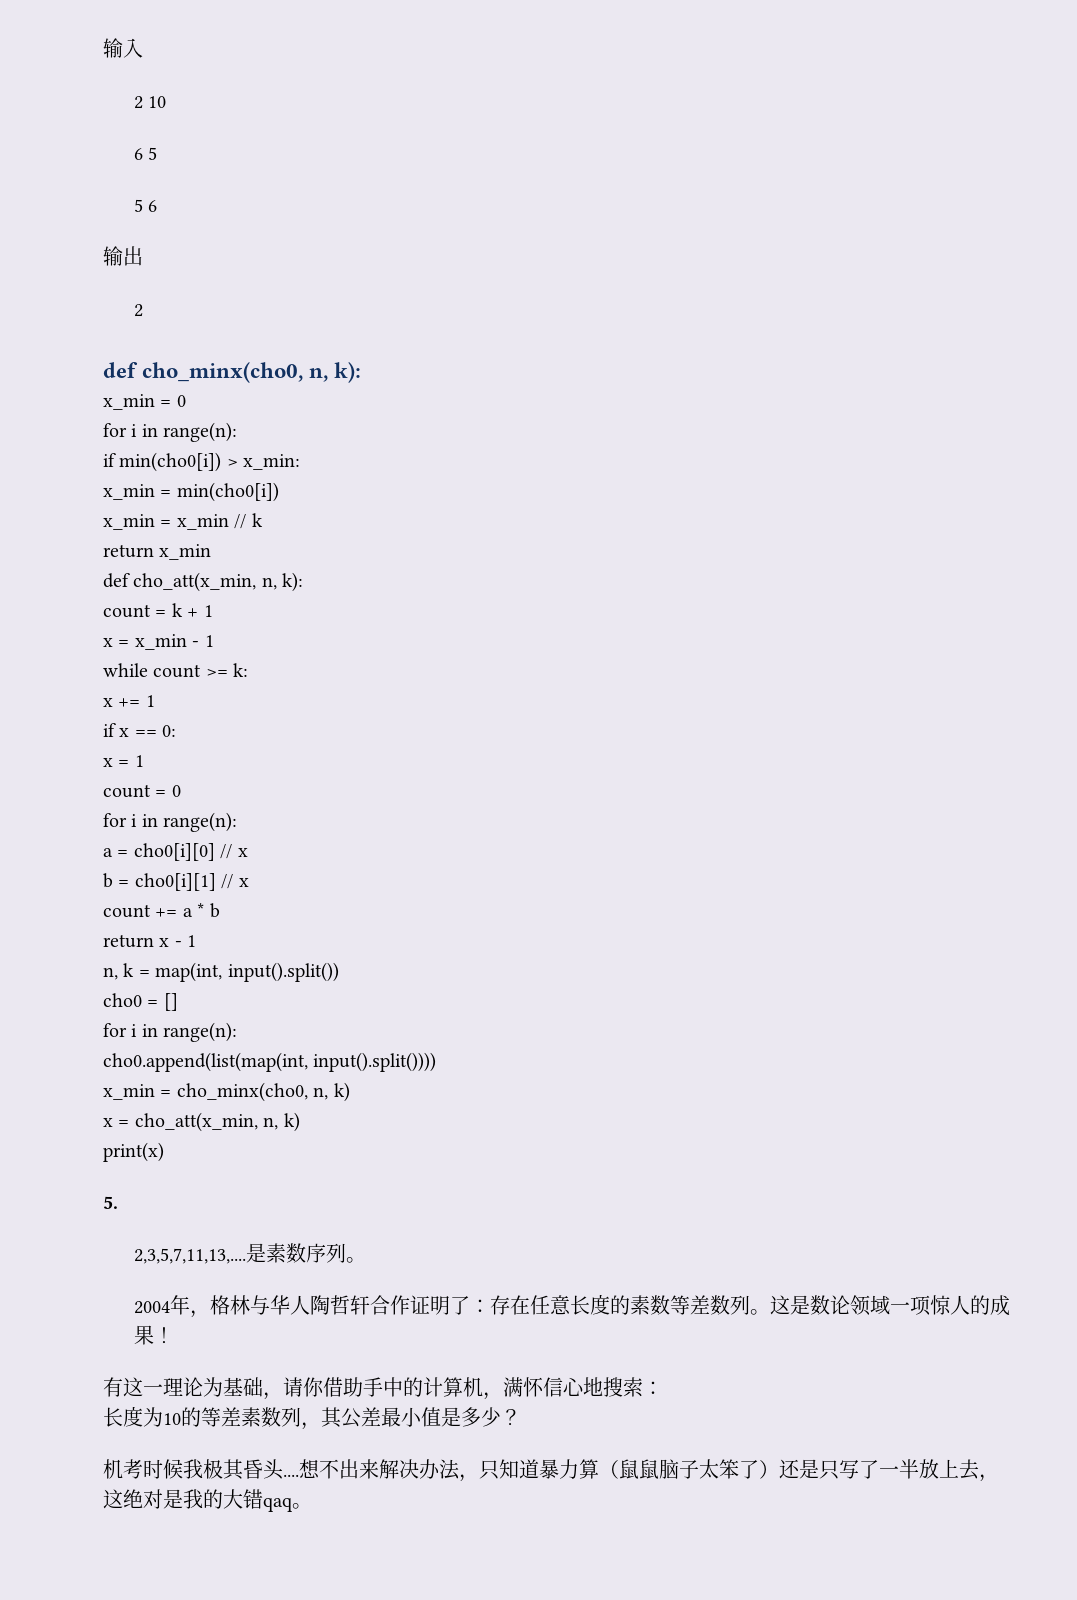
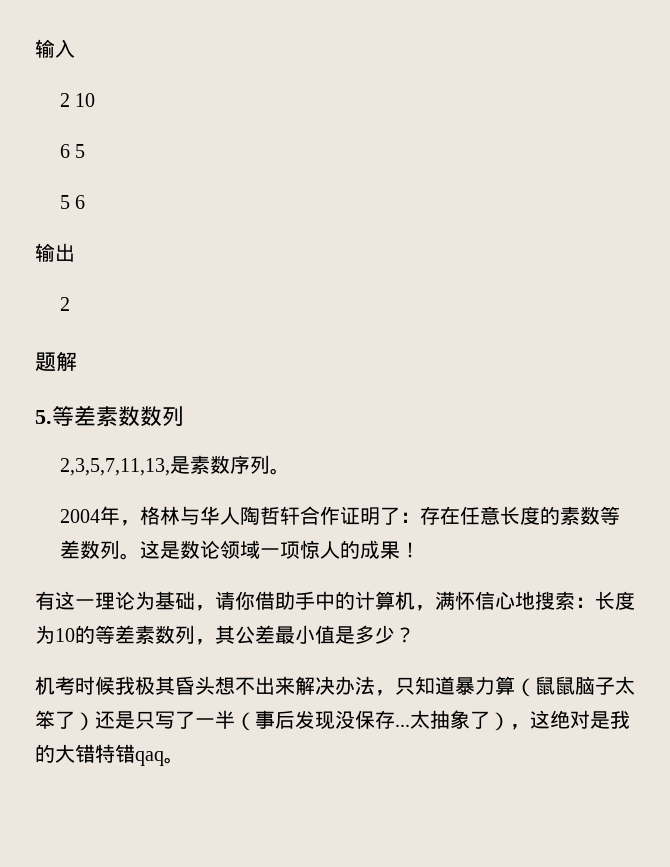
- def cho_minx(cho0, n, k):
- x_min = 0
- for i in range(n):
- if min(cho0[i]) > x_min:
- x_min = min(cho0[i])
- x_min = x_min // k
- return x_min
- def cho_att(x_min, n, k):
- count = k + 1
- x = x_min - 1
- while count >= k:
- x += 1
- if x == 0:
- x = 1
- count = 0
- for i in range(n):
- a = cho0[i][0] // x
- b = cho0[i][1] // x
- count += a * b
- return x - 1
- n, k = map(int, input().split())
- cho0 = []
- for i in range(n):
- cho0.append(list(map(int, input().split())))
- x_min = cho_minx(cho0, n, k)
- x = cho_att(x_min, n, k)
- print(x)
- 5.
- 2,3,5,7,11,13,....是素数序列。
+ 题解
+ 5.等差素数数列
+ 2,3,5,7,11,13,是素数序列。
- 有这一理论为基础，请你借助手中的计算机，满怀信心地搜索：
- 长度为10的等差素数列，其公差最小值是多少？
+ 有这一理论为基础，请你借助手中的计算机，满怀信心地搜索：长度为10的等差素数列，其公差最小值是多少？
- 机考时候我极其昏头....想不出来解决办法，只知道暴力算（鼠鼠脑子太笨了）还是只写了一半放上去，这绝对是我的大错qaq。
+ 机考时候我极其昏头想不出来解决办法，只知道暴力算（鼠鼠脑子太笨了）还是只写了一半（事后发现没保存...太抽象了），这绝对是我的大错特错qaq。

